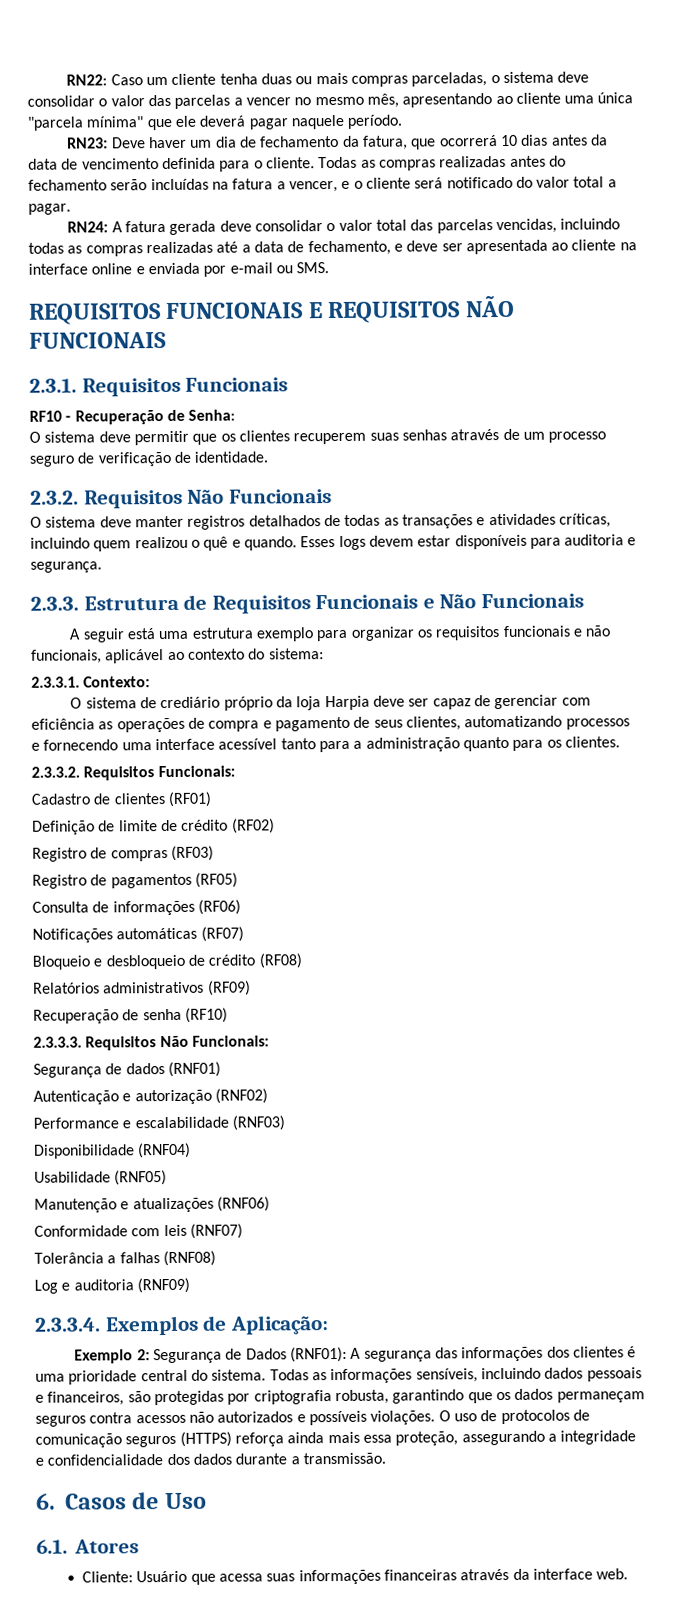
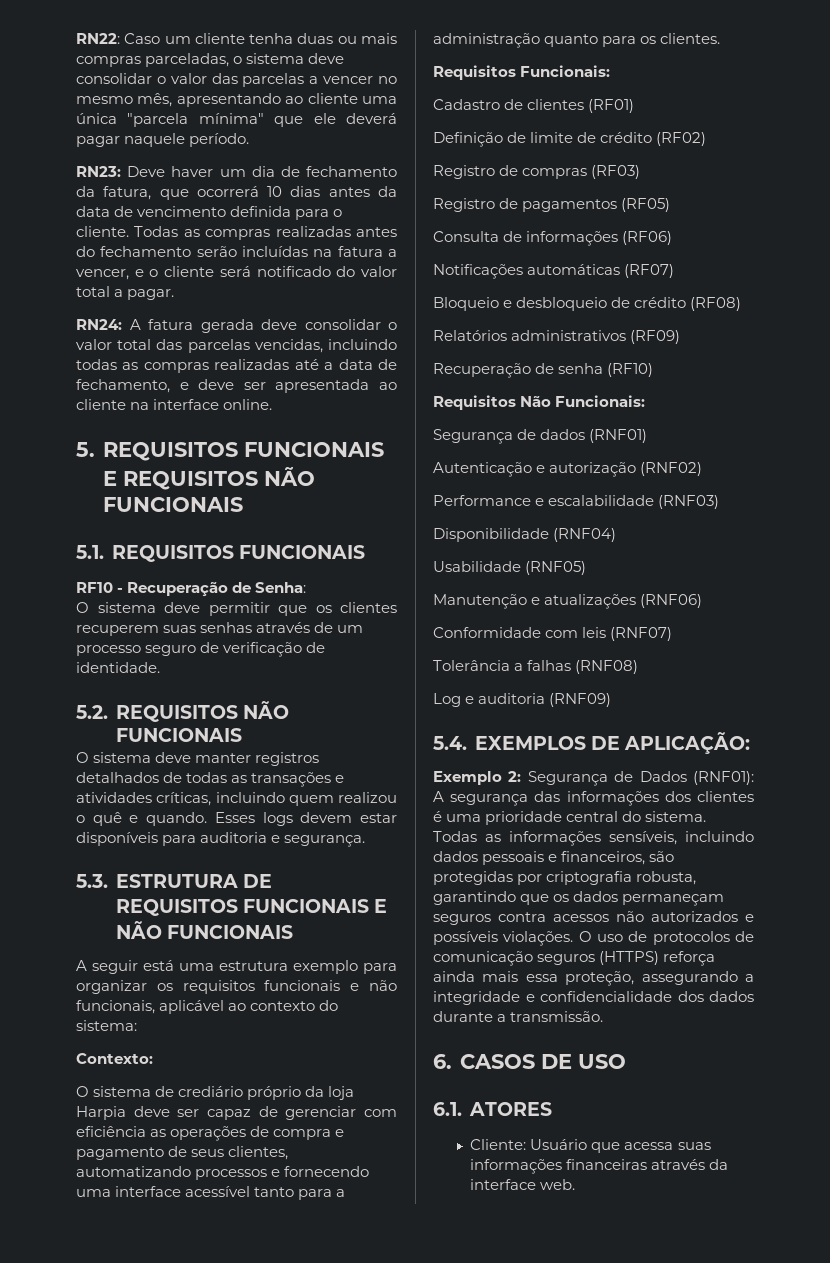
- RN24: A fatura gerada deve consolidar o valor total das parcelas vencidas, incluindo todas as compras realizadas até a data de fechamento, e deve ser apresentada ao cliente na interface online e enviada por e-mail ou SMS.
- REQUISITOS FUNCIONAIS E REQUISITOS NÃO FUNCIONAIS
+ RN24: A fatura gerada deve consolidar o valor total das parcelas vencidas, incluindo todas as compras realizadas até a data de fechamento, e deve ser apresentada ao cliente na interface online.
+ 5. REQUISITOS FUNCIONAIS E REQUISITOS NÃO FUNCIONAIS
- 2.3.1. Requisitos Funcionais
+ 5.1. REQUISITOS FUNCIONAIS
- 2.3.2. Requisitos Não Funcionais
+ 5.2. REQUISITOS NÃO FUNCIONAIS
- 2.3.3. Estrutura de Requisitos Funcionais e Não Funcionais
+ 5.3. ESTRUTURA DE REQUISITOS FUNCIONAIS E NÃO FUNCIONAIS
- 2.3.3.1. Contexto:
+ Contexto:
- 2.3.3.2. Requisitos Funcionais:
+ Requisitos Funcionais:
- 2.3.3.3. Requisitos Não Funcionais:
+ Requisitos Não Funcionais:
- 2.3.3.4. Exemplos de Aplicação:
+ 5.4. EXEMPLOS DE APLICAÇÃO:
- 6. Casos de Uso
+ 6. CASOS DE USO
- 6.1. Atores
+ 6.1. ATORES

